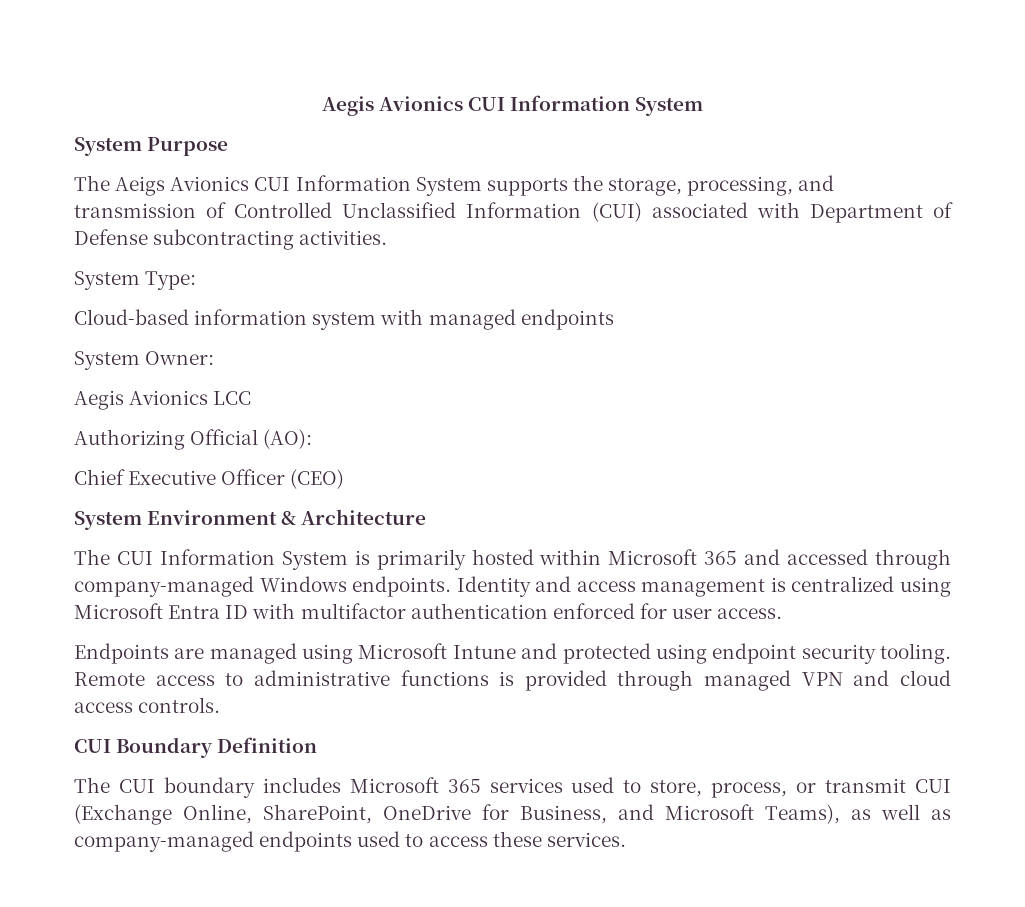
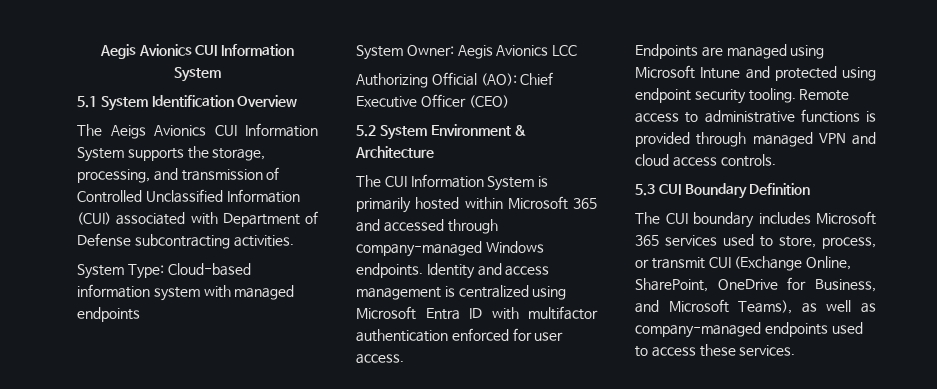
- System Purpose
+ 5.1 System Identification Overview
- System Type:
- Cloud-based information system with managed endpoints
+ System Type: Cloud-based information system with managed endpoints
- System Owner:
- Aegis Avionics LCC
+ System Owner: Aegis Avionics LCC
- Authorizing Official (AO):
- Chief Executive Officer (CEO)
+ Authorizing Official (AO): Chief Executive Officer (CEO)
- System Environment & Architecture
+ 5.2 System Environment & Architecture
- CUI Boundary Definition
+ 5.3 CUI Boundary Definition

